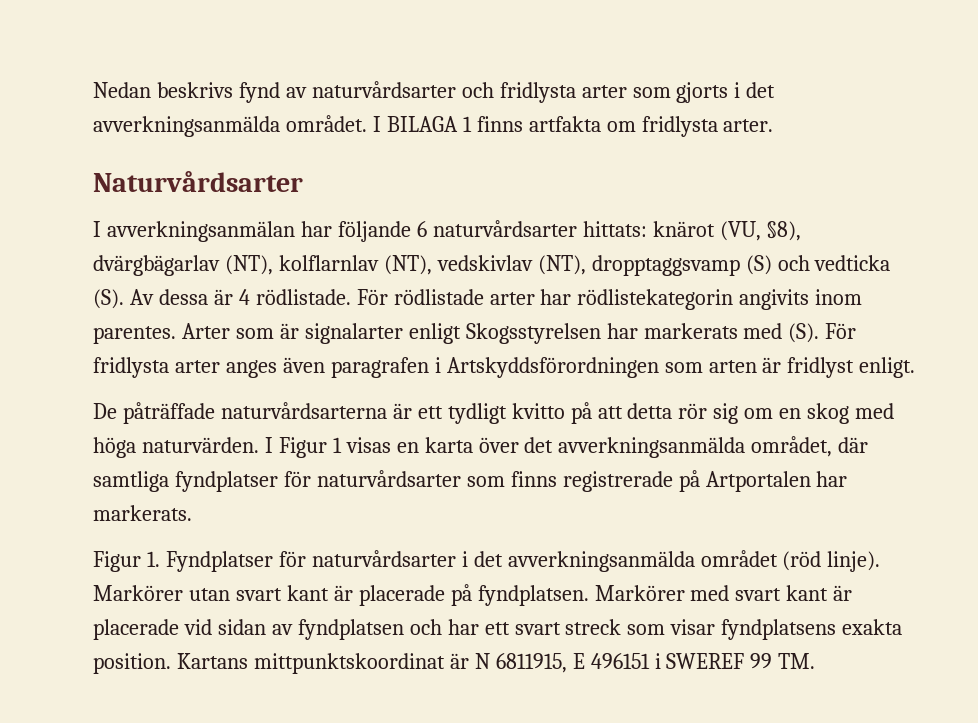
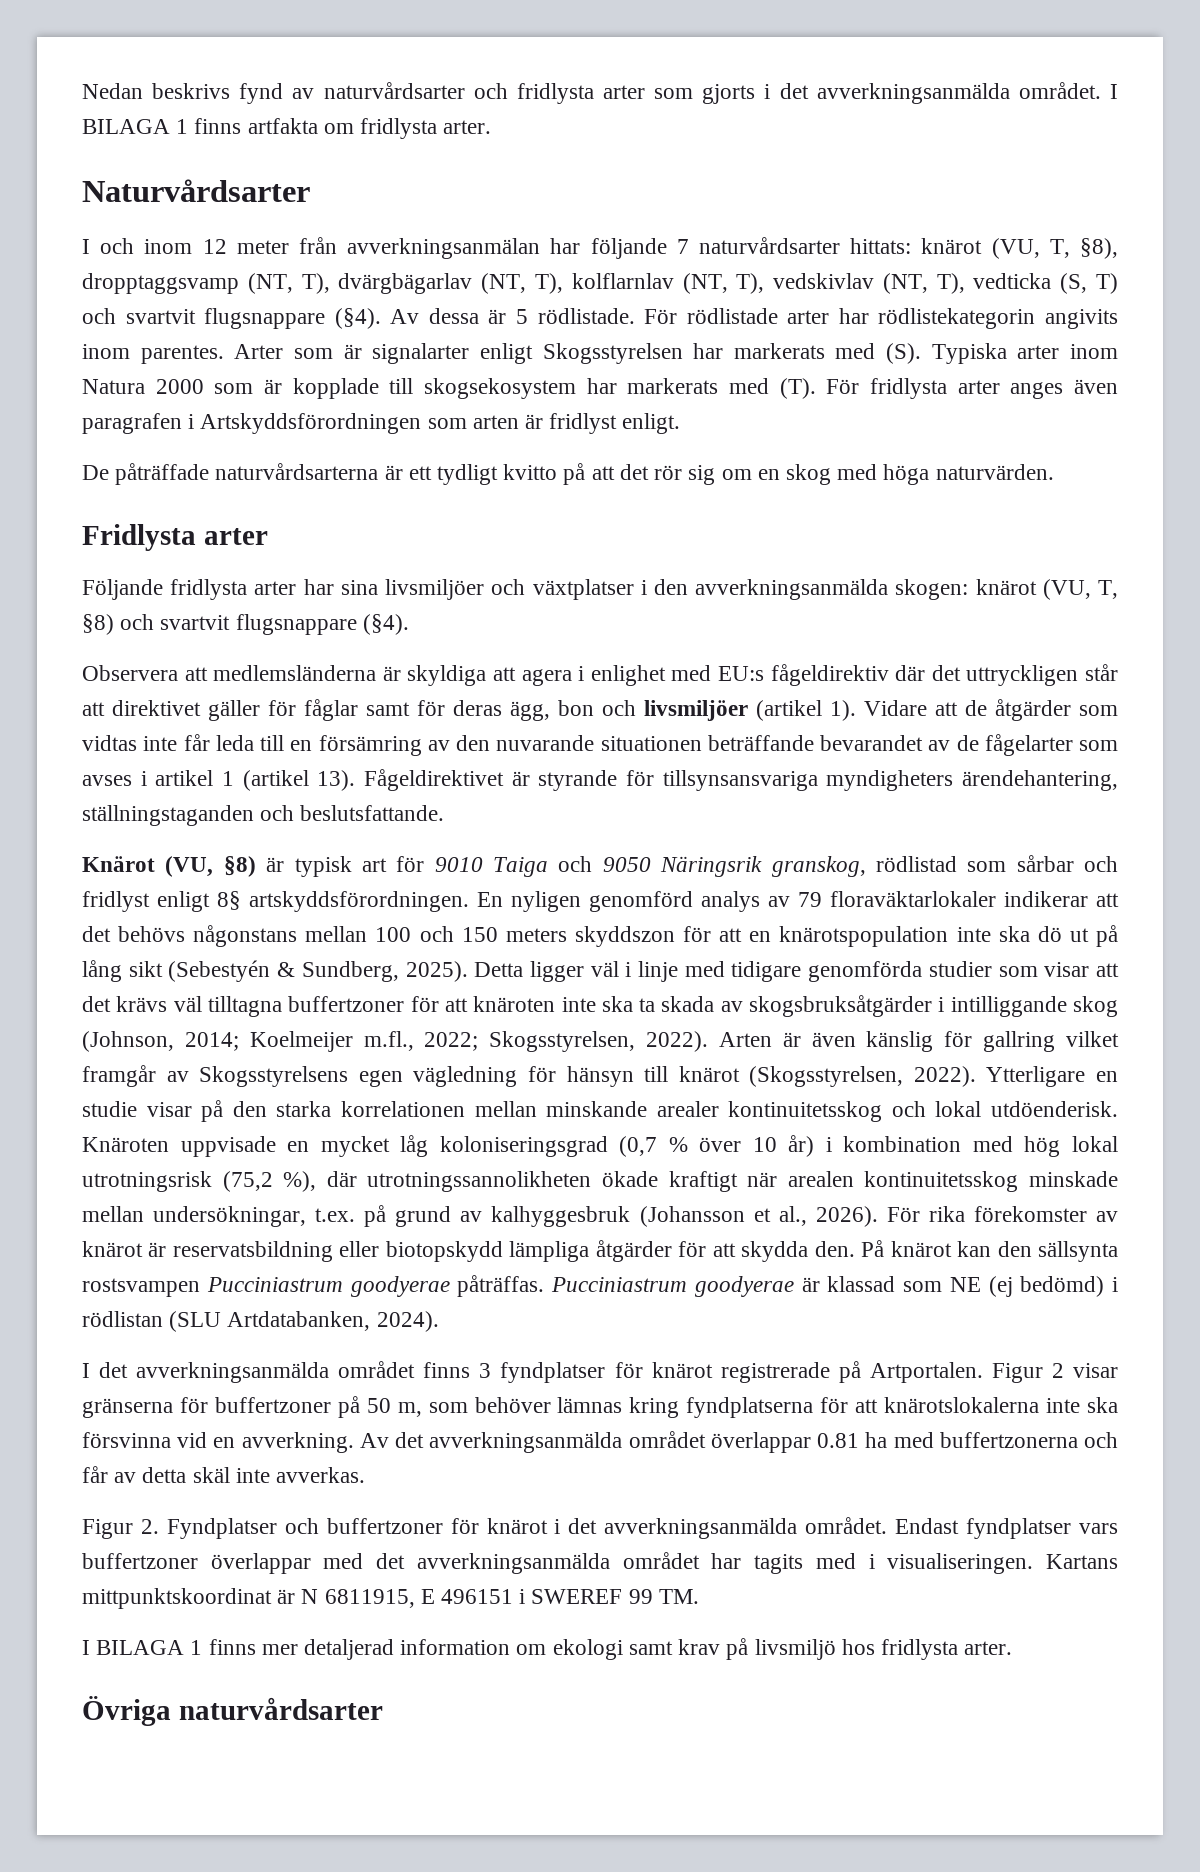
- I avverkningsanmälan har följande 6 naturvårdsarter hittats: knärot (VU, §8), dvärgbägarlav (NT), kolflarnlav (NT), vedskivlav (NT), dropptaggsvamp (S) och vedticka (S). Av dessa är 4 rödlistade.
+ I och inom 12 meter från avverkningsanmälan har följande 7 naturvårdsarter hittats: knärot (VU, T, §8), dropptaggsvamp (NT, T), dvärgbägarlav (NT, T), kolflarnlav (NT, T), vedskivlav (NT, T), vedticka (S, T) och svartvit flugsnappare (§4). Av dessa är 5 rödlistade.
- Arter som är signalarter enligt Skogsstyrelsen har markerats med (S). För fridlysta arter anges även paragrafen i Artskyddsförordningen som arten är fridlyst enligt.
+ Arter som är signalarter enligt Skogsstyrelsen har markerats med (S). Typiska arter inom Natura 2000 som är kopplade till skogsekosystem har markerats med (T). För fridlysta arter anges även paragrafen i Artskyddsförordningen som arten är fridlyst enligt.
- De påträffade naturvårdsarterna är ett tydligt kvitto på att detta rör sig om en skog med höga naturvärden. I Figur 1 visas en karta över det avverkningsanmälda området, där samtliga fyndplatser för naturvårdsarter som finns registrerade på Artportalen har markerats.
- Figur 1. Fyndplatser för naturvårdsarter i det avverkningsanmälda området (röd linje). Markörer utan svart kant är placerade på fyndplatsen. Markörer med svart kant är placerade vid sidan av fyndplatsen och har ett svart streck som visar fyndplatsens exakta position.
+ De påträffade naturvårdsarterna är ett tydligt kvitto på att det rör sig om en skog med höga naturvärden.
+ Fridlysta arter
+ Följande fridlysta arter har sina livsmiljöer och växtplatser i den avverkningsanmälda skogen: knärot (VU, T, §8) och svartvit flugsnappare (§4).
+ Observera att medlemsländerna är skyldiga att agera i enlighet med EU:s fågeldirektiv där det uttryckligen står att direktivet gäller för fåglar samt för deras ägg, bon och livsmiljöer (artikel 1). Vidare att de åtgärder som vidtas inte får leda till en försämring av den nuvarande situationen beträffande bevarandet av de fågelarter som avses i artikel 1 (artikel 13). Fågeldirektivet är styrande för tillsynsansvariga myndigheters ärendehantering, ställningstaganden och beslutsfattande.
+ Knärot (VU, §8) är typisk art för 9010 Taiga och 9050 Näringsrik granskog, rödlistad som sårbar och fridlyst enligt 8§ artskyddsförordningen. En nyligen genomförd analys av 79 floraväktarlokaler indikerar att det behövs någonstans mellan 100 och 150 meters skyddszon för att en knärotspopulation inte ska dö ut på lång sikt (Sebestyén & Sundberg, 2025). Detta ligger väl i linje med tidigare genomförda studier som visar att det krävs väl tilltagna buffertzoner för att knäroten inte ska ta skada av skogsbruksåtgärder i intilliggande skog (Johnson, 2014; Koelmeijer m.fl., 2022; Skogsstyrelsen, 2022). Arten är även känslig för gallring vilket framgår av Skogsstyrelsens egen vägledning för hänsyn till knärot (Skogsstyrelsen, 2022). Ytterligare en studie visar på den starka korrelationen mellan minskande arealer kontinuitetsskog och lokal utdöenderisk. Knäroten uppvisade en mycket låg koloniseringsgrad (0,7 % över 10 år) i kombination med hög lokal utrotningsrisk (75,2 %), där utrotningssannolikheten ökade kraftigt när arealen kontinuitetsskog minskade mellan undersökningar, t.ex. på grund av kalhyggesbruk (Johansson et al., 2026). För rika förekomster av knärot är reservatsbildning eller biotopskydd lämpliga åtgärder för att skydda den. På knärot kan den sällsynta rostsvampen Pucciniastrum goodyerae påträffas. Pucciniastrum goodyerae är klassad som NE (ej bedömd) i rödlistan (SLU Artdatabanken, 2024).
+ I det avverkningsanmälda området finns 3 fyndplatser för knärot registrerade på Artportalen. Figur 2 visar gränserna för buffertzoner på 50 m, som behöver lämnas kring fyndplatserna för att knärotslokalerna inte ska försvinna vid en avverkning. Av det avverkningsanmälda området överlappar 0.81 ha med buffertzonerna och får av detta skäl inte avverkas.
+ Figur 2. Fyndplatser och buffertzoner för knärot i det avverkningsanmälda området. Endast fyndplatser vars buffertzoner överlappar med det avverkningsanmälda området har tagits med i visualiseringen.
+ I BILAGA 1 finns mer detaljerad information om ekologi samt krav på livsmiljö hos fridlysta arter.
+ Övriga naturvårdsarter

